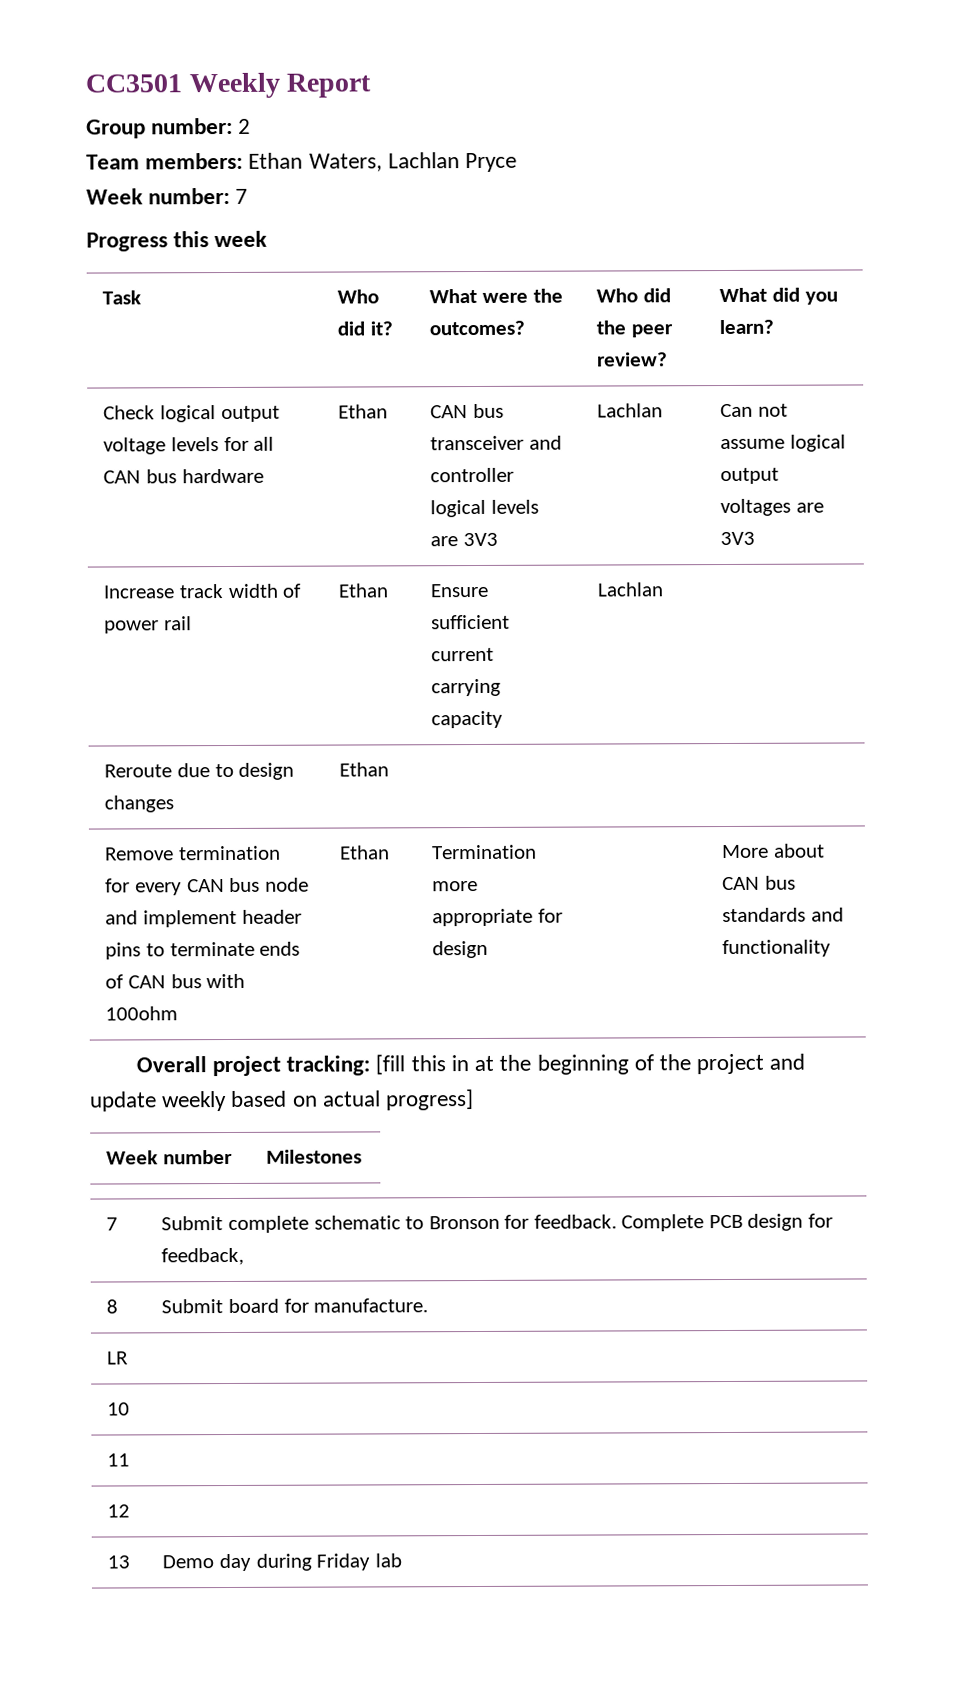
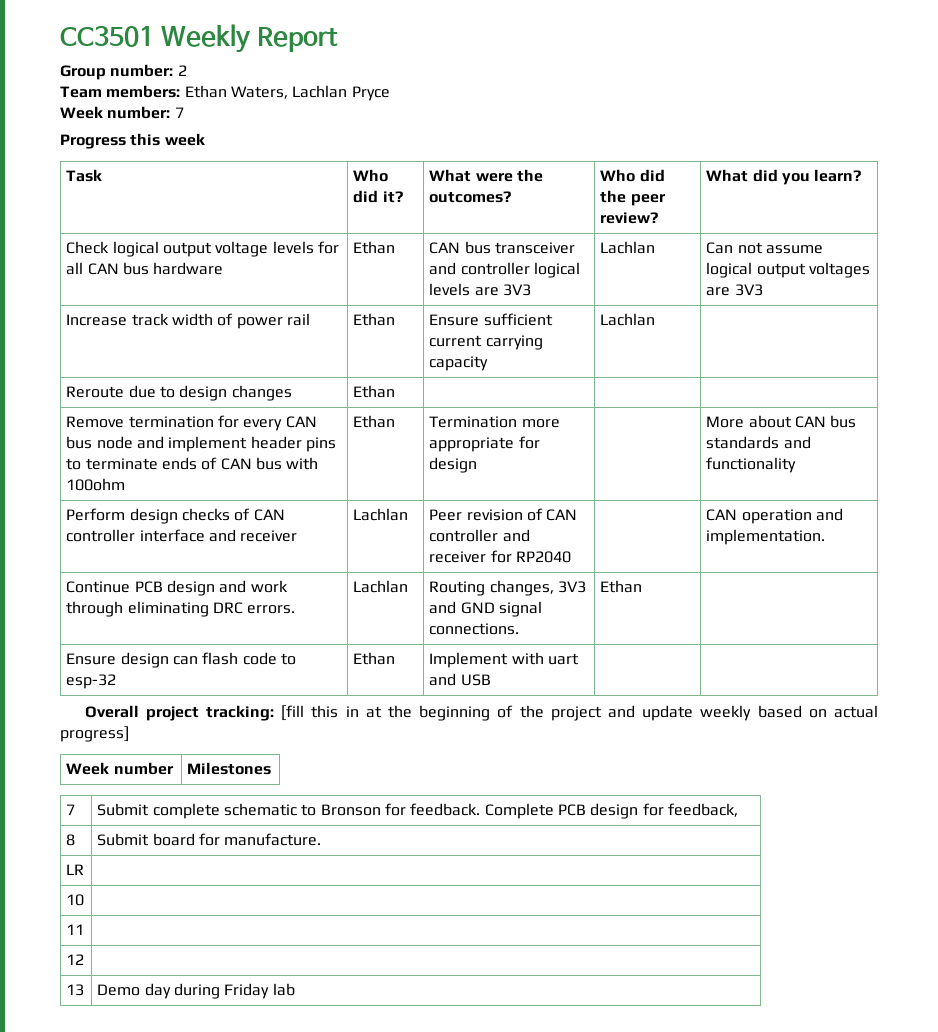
+ Perform design checks of CAN controller interface and receiver | Lachlan | Peer revision of CAN controller and receiver for RP2040 | | CAN operation and implementation.
+ Continue PCB design and work through eliminating DRC errors. | Lachlan | Routing changes, 3V3 and GND signal connections. | Ethan |
+ Ensure design can flash code to esp-32 | Ethan | Implement with uart and USB | |

